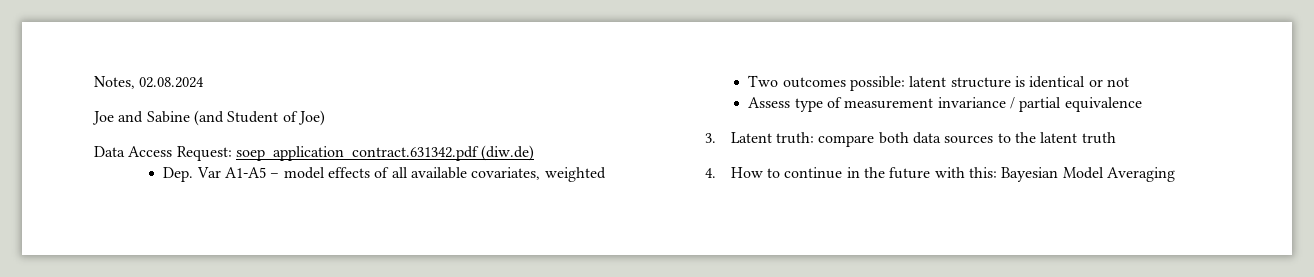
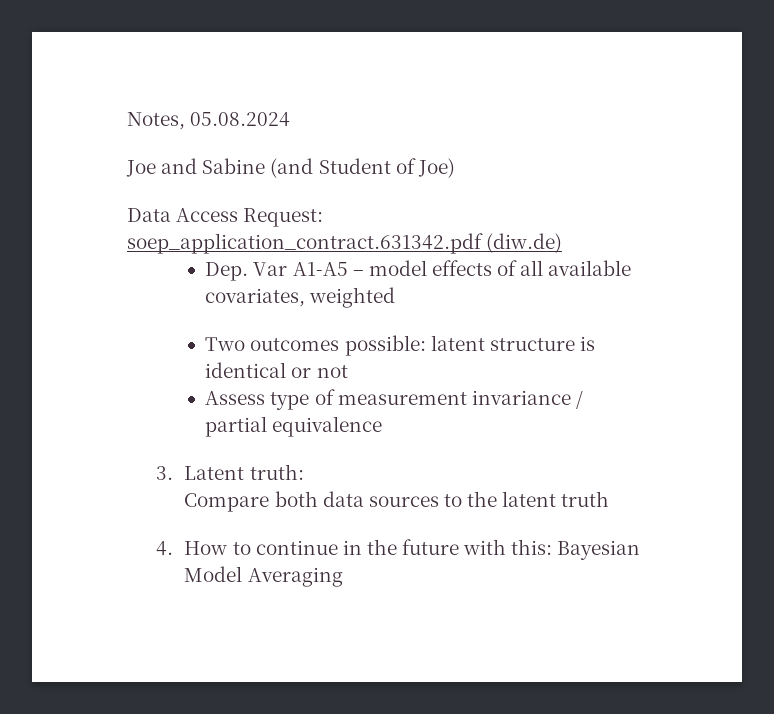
- Notes, 02.08.2024
+ Notes, 05.08.2024
- 3. Latent truth: compare both data sources to the latent truth
+ 3. Latent truth:
+ Compare both data sources to the latent truth

